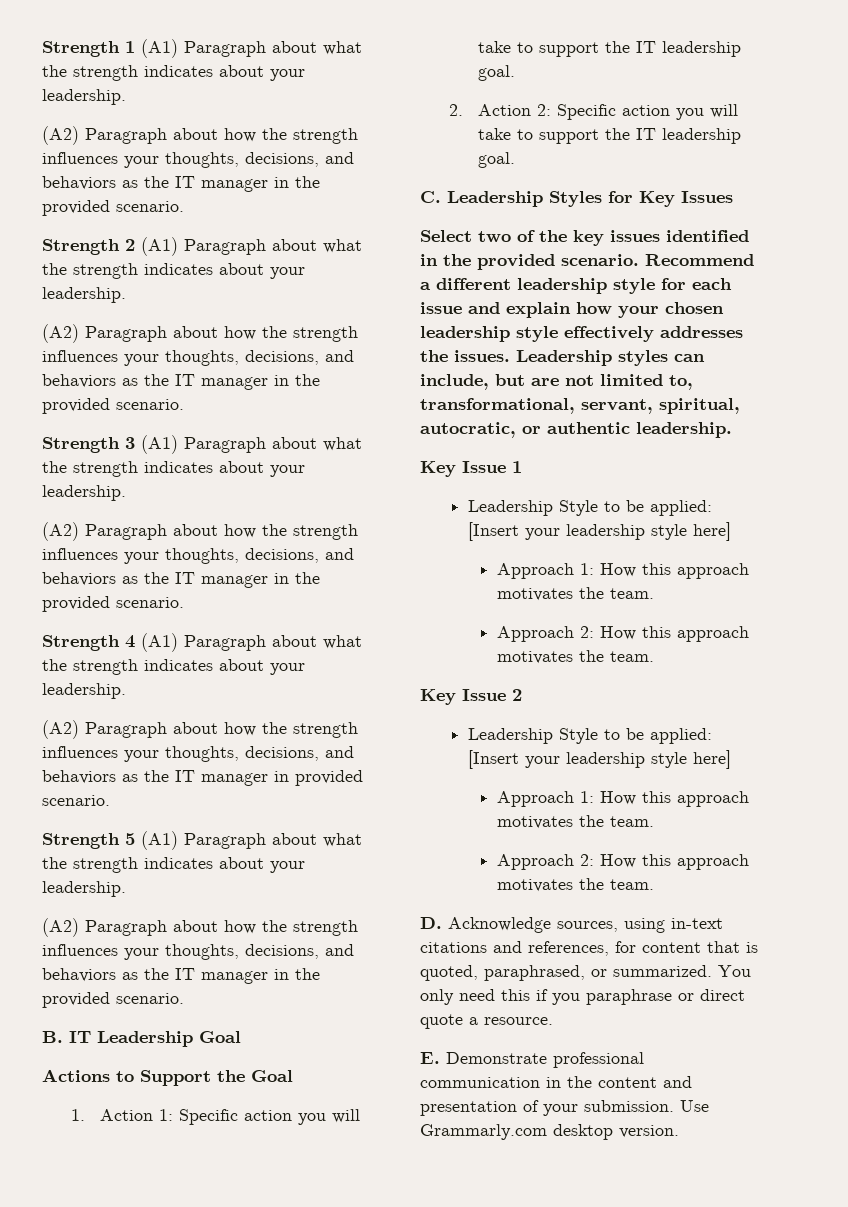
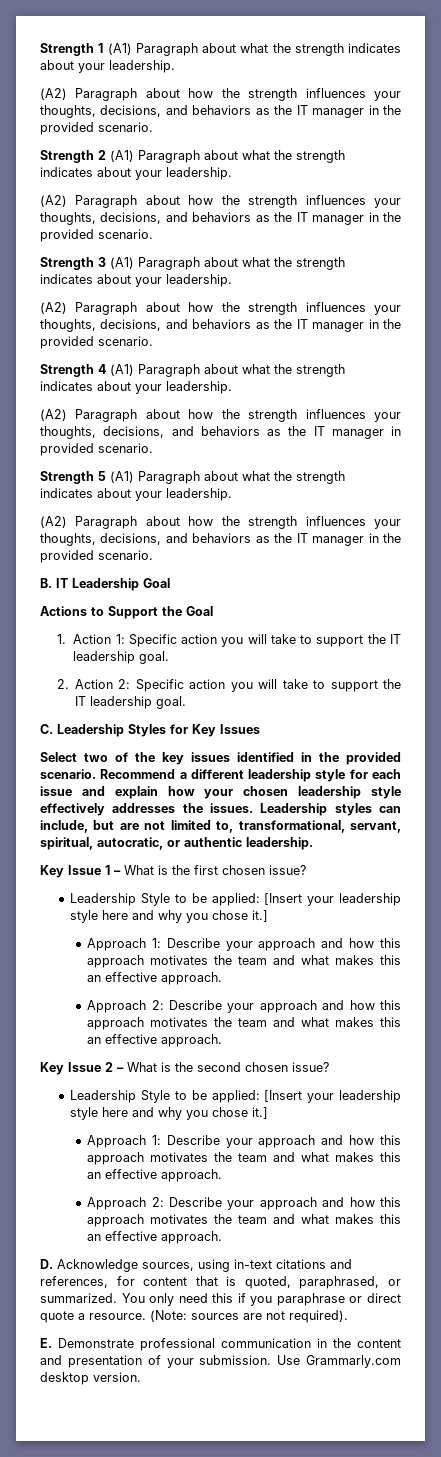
- Key Issue 1
- Leadership Style to be applied: [Insert your leadership style here]
- Approach 1: How this approach motivates the team.
- Approach 2: How this approach motivates the team.
- Key Issue 2
- Leadership Style to be applied: [Insert your leadership style here]
- Approach 1: How this approach motivates the team.
- Approach 2: How this approach motivates the team.
+ Key Issue 1 – What is the first chosen issue?
+ Leadership Style to be applied: [Insert your leadership style here and why you chose it.]
+ Approach 1: Describe your approach and how this approach motivates the team and what makes this an effective approach.
+ Approach 2: Describe your approach and how this approach motivates the team and what makes this an effective approach.
+ Key Issue 2 – What is the second chosen issue?
+ Leadership Style to be applied: [Insert your leadership style here and why you chose it.]
+ Approach 1: Describe your approach and how this approach motivates the team and what makes this an effective approach.
+ Approach 2: Describe your approach and how this approach motivates the team and what makes this an effective approach.
+ (Note: sources are not required).

